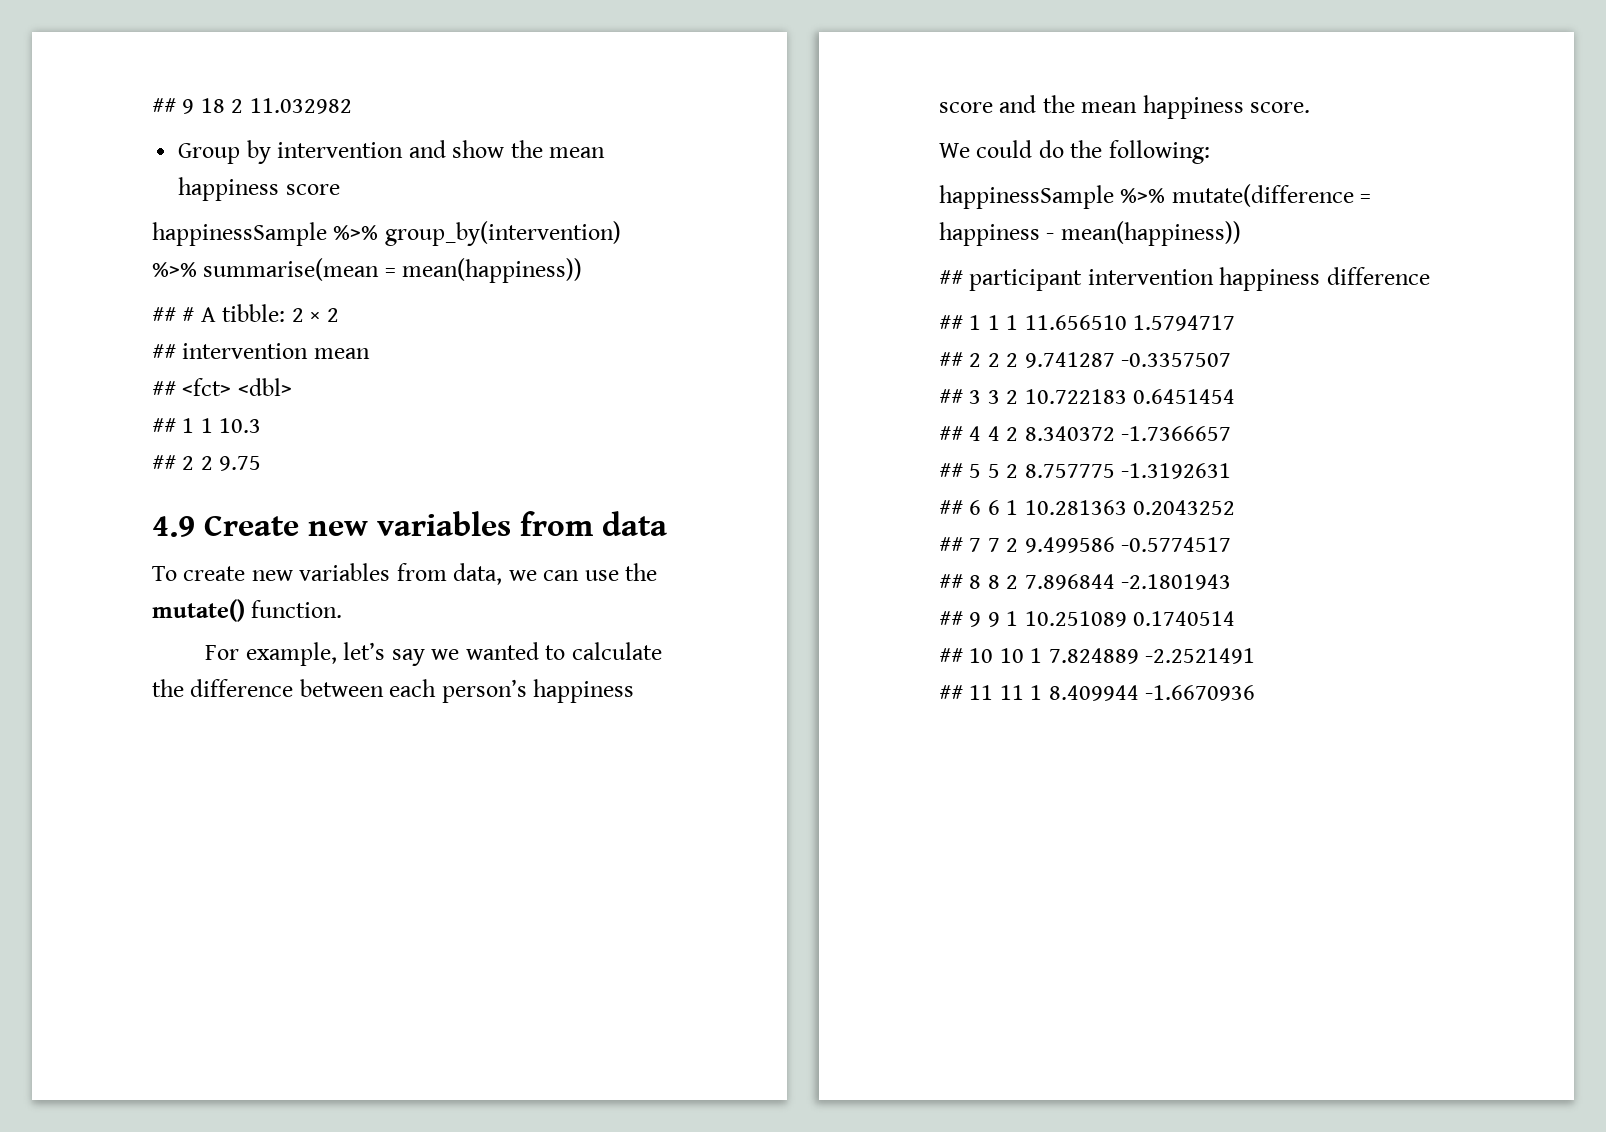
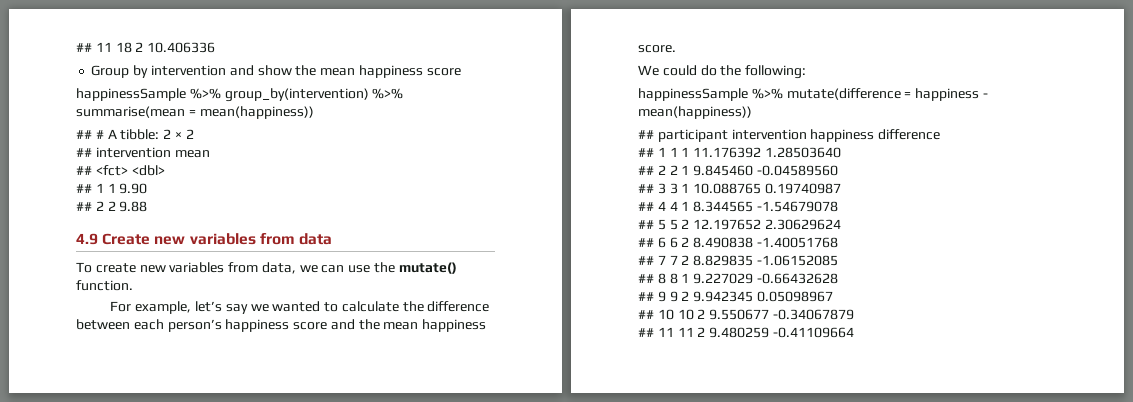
- ## 9 18 2 11.032982
+ ## 11 18 2 10.406336
- ## 1 1 10.3
- ## 2 2 9.75
+ ## 1 1 9.90
+ ## 2 2 9.88
- ## 1 1 1 11.656510 1.5794717
- ## 2 2 2 9.741287 -0.3357507
+ ## 1 1 1 11.176392 1.28503640
+ ## 2 2 1 9.845460 -0.04589560
- ## 3 3 2 10.722183 0.6451454
+ ## 3 3 1 10.088765 0.19740987
- ## 4 4 2 8.340372 -1.7366657
+ ## 4 4 1 8.344565 -1.54679078
- ## 5 5 2 8.757775 -1.3192631
+ ## 5 5 2 12.197652 2.30629624
- ## 6 6 1 10.281363 0.2043252
+ ## 6 6 2 8.490838 -1.40051768
- ## 7 7 2 9.499586 -0.5774517
+ ## 7 7 2 8.829835 -1.06152085
- ## 8 8 2 7.896844 -2.1801943
+ ## 8 8 1 9.227029 -0.66432628
- ## 9 9 1 10.251089 0.1740514
+ ## 9 9 2 9.942345 0.05098967
- ## 10 10 1 7.824889 -2.2521491
+ ## 10 10 2 9.550677 -0.34067879
- ## 11 11 1 8.409944 -1.6670936
+ ## 11 11 2 9.480259 -0.41109664

